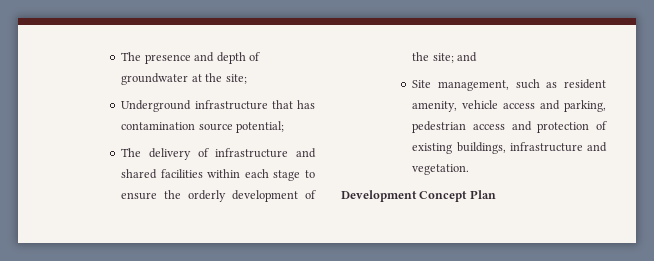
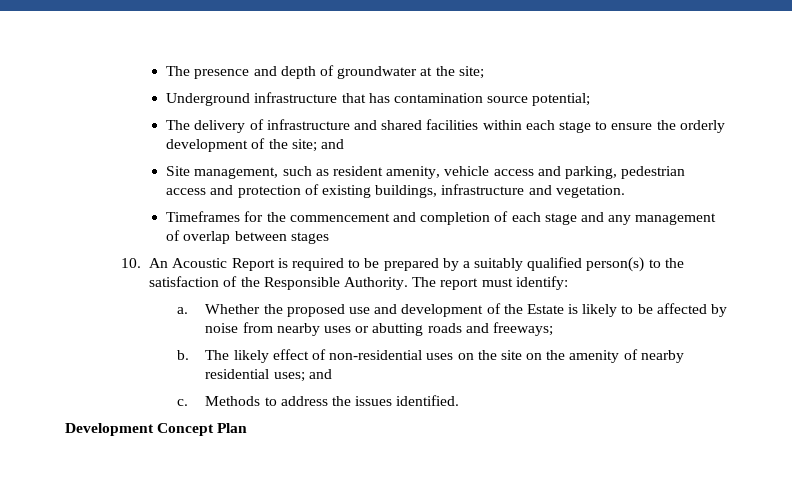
+ Timeframes for the commencement and completion of each stage and any management of overlap between stages
+ 10. An Acoustic Report is required to be prepared by a suitably qualified person(s) to the satisfaction of the Responsible Authority. The report must identify:
+ a. Whether the proposed use and development of the Estate is likely to be affected by noise from nearby uses or abutting roads and freeways;
+ b. The likely effect of non-residential uses on the site on the amenity of nearby residential uses; and
+ c. Methods to address the issues identified.

